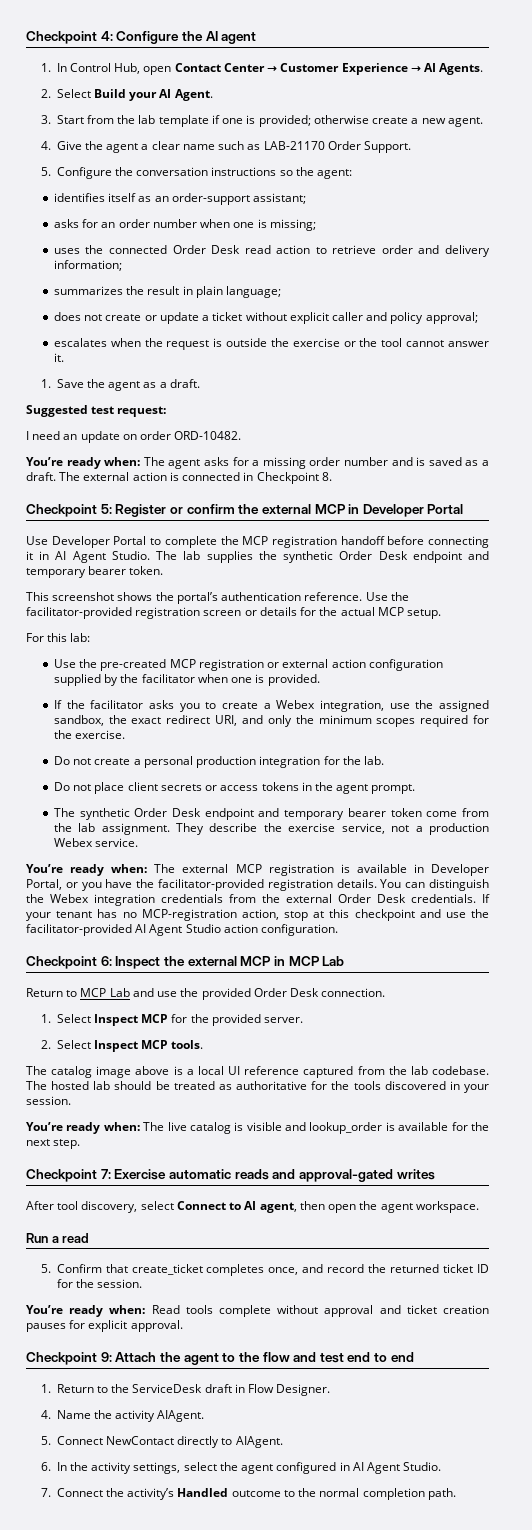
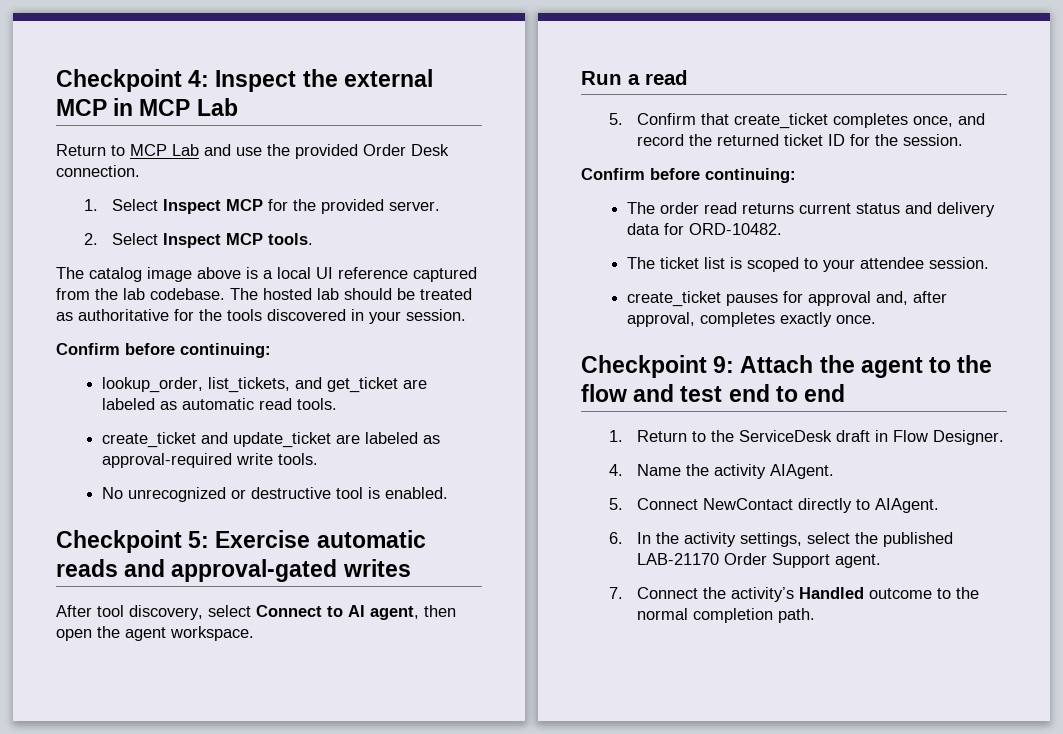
- Checkpoint 4: Configure the AI agent
- 1. In Control Hub, open Contact Center → Customer Experience → AI Agents.
- 2. Select Build your AI Agent.
- 3. Start from the lab template if one is provided; otherwise create a new agent.
- 4. Give the agent a clear name such as LAB-21170 Order Support.
- 5. Configure the conversation instructions so the agent:
- identifies itself as an order-support assistant;
- asks for an order number when one is missing;
- uses the connected Order Desk read action to retrieve order and delivery information;
- summarizes the result in plain language;
- does not create or update a ticket without explicit caller and policy approval;
- escalates when the request is outside the exercise or the tool cannot answer it.
- 1. Save the agent as a draft.
- Suggested test request:
- I need an update on order ORD-10482.
- You’re ready when: The agent asks for a missing order number and is saved as a draft. The external action is connected in Checkpoint 8.
- Checkpoint 5: Register or confirm the external MCP in Developer Portal
- Use Developer Portal to complete the MCP registration handoff before connecting it in AI Agent Studio. The lab supplies the synthetic Order Desk endpoint and temporary bearer token.
- This screenshot shows the portal’s authentication reference. Use the facilitator-provided registration screen or details for the actual MCP setup.
- For this lab:
- Use the pre-created MCP registration or external action configuration supplied by the facilitator when one is provided.
- If the facilitator asks you to create a Webex integration, use the assigned sandbox, the exact redirect URI, and only the minimum scopes required for the exercise.
- Do not create a personal production integration for the lab.
- Do not place client secrets or access tokens in the agent prompt.
- The synthetic Order Desk endpoint and temporary bearer token come from the lab assignment. They describe the exercise service, not a production Webex service.
- You’re ready when: The external MCP registration is available in Developer Portal, or you have the facilitator-provided registration details. You can distinguish the Webex integration credentials from the external Order Desk credentials. If your tenant has no MCP-registration action, stop at this checkpoint and use the facilitator-provided AI Agent Studio action configuration.
- Checkpoint 6: Inspect the external MCP in MCP Lab
+ Checkpoint 4: Inspect the external MCP in MCP Lab
  The hosted lab should be treated as authoritative for the tools discovered in your session.
- You’re ready when: The live catalog is visible and lookup_order is available for the next step.
- Checkpoint 7: Exercise automatic reads and approval-gated writes
+ Confirm before continuing:
+ lookup_order, list_tickets, and get_ticket are labeled as automatic read tools.
+ create_ticket and update_ticket are labeled as approval-required write tools.
+ No unrecognized or destructive tool is enabled.
+ Checkpoint 5: Exercise automatic reads and approval-gated writes
  5. Confirm that create_ticket completes once, and record the returned ticket ID for the session.
- You’re ready when: Read tools complete without approval and ticket creation pauses for explicit approval.
+ Confirm before continuing:
+ The order read returns current status and delivery data for ORD-10482.
+ The ticket list is scoped to your attendee session.
+ create_ticket pauses for approval and, after approval, completes exactly once.
- 6. In the activity settings, select the agent configured in AI Agent Studio.
+ 6. In the activity settings, select the published LAB-21170 Order Support agent.

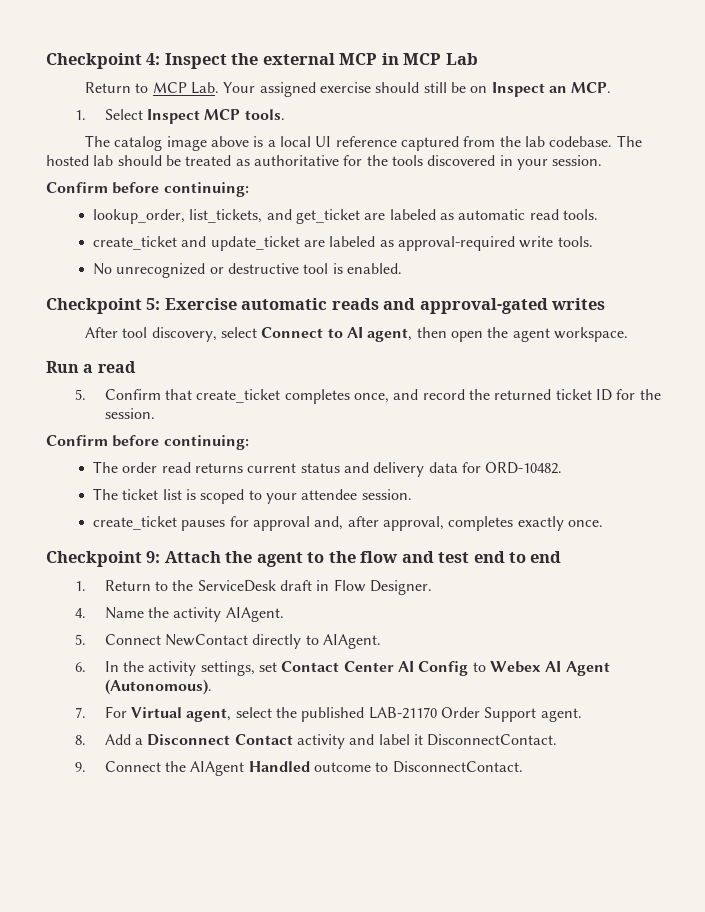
- Return to MCP Lab and use the provided Order Desk connection.
- 1. Select Inspect MCP for the provided server.
- 2. Select Inspect MCP tools.
+ Return to MCP Lab. Your assigned exercise should still be on Inspect an MCP.
+ 1. Select Inspect MCP tools.
- 6. In the activity settings, select the published LAB-21170 Order Support agent.
+ 6. In the activity settings, set Contact Center AI Config to Webex AI Agent (Autonomous).
+ 7. For Virtual agent, select the published LAB-21170 Order Support agent.
- 7. Connect the activity’s Handled outcome to the normal completion path.
+ 8. Add a Disconnect Contact activity and label it DisconnectContact.
+ 9. Connect the AIAgent Handled outcome to DisconnectContact.

